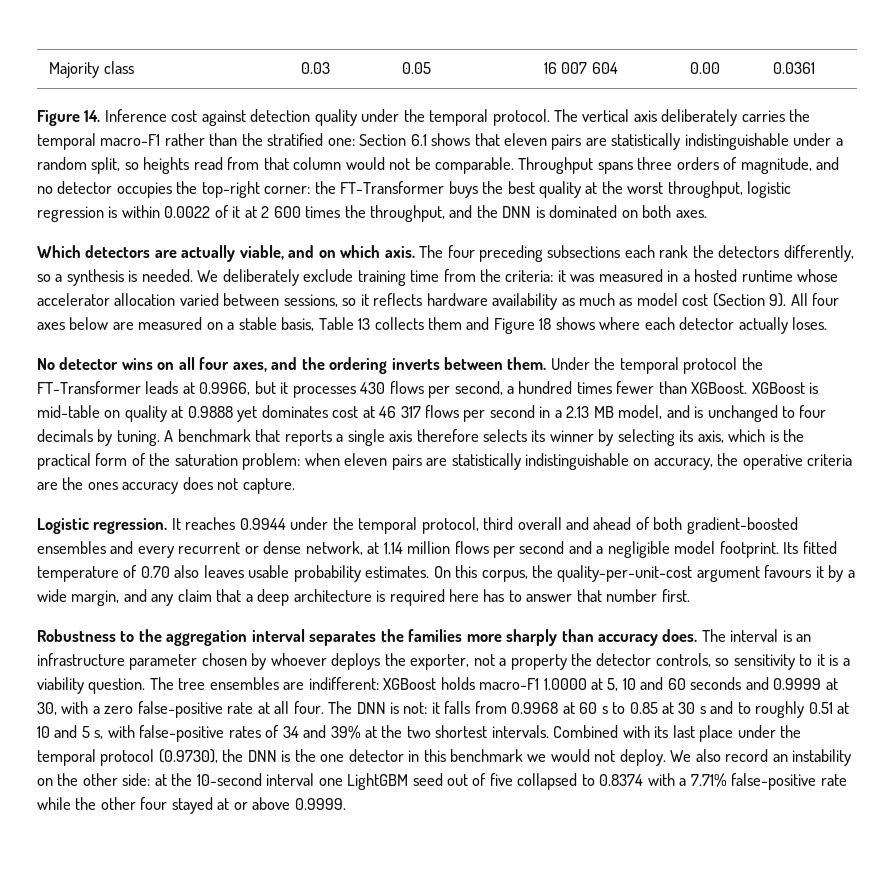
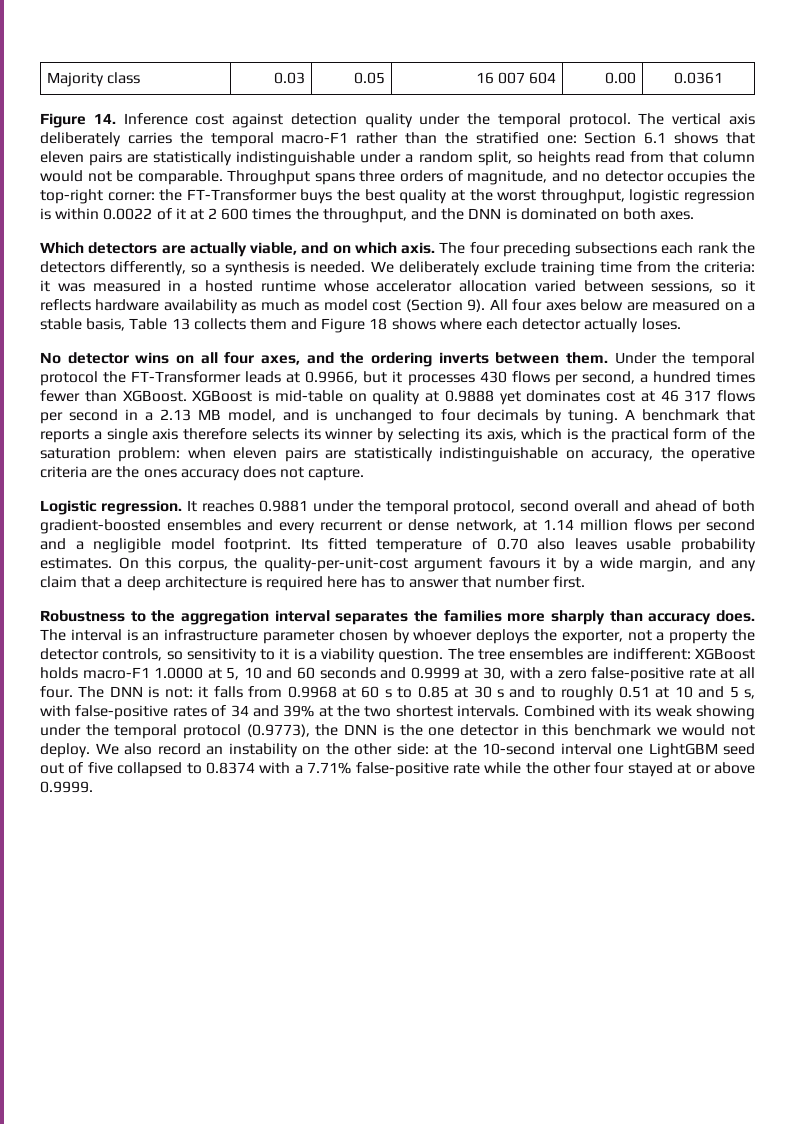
- It reaches 0.9944 under the temporal protocol, third overall and ahead of both gradient-boosted ensembles and every recurrent or dense network, at 1.14 million flows per second and a negligible model footprint.
+ It reaches 0.9881 under the temporal protocol, second overall and ahead of both gradient-boosted ensembles and every recurrent or dense network, at 1.14 million flows per second and a negligible model footprint.
- Combined with its last place under the temporal protocol (0.9730), the DNN is the one detector in this benchmark we would not deploy.
+ Combined with its weak showing under the temporal protocol (0.9773), the DNN is the one detector in this benchmark we would not deploy.

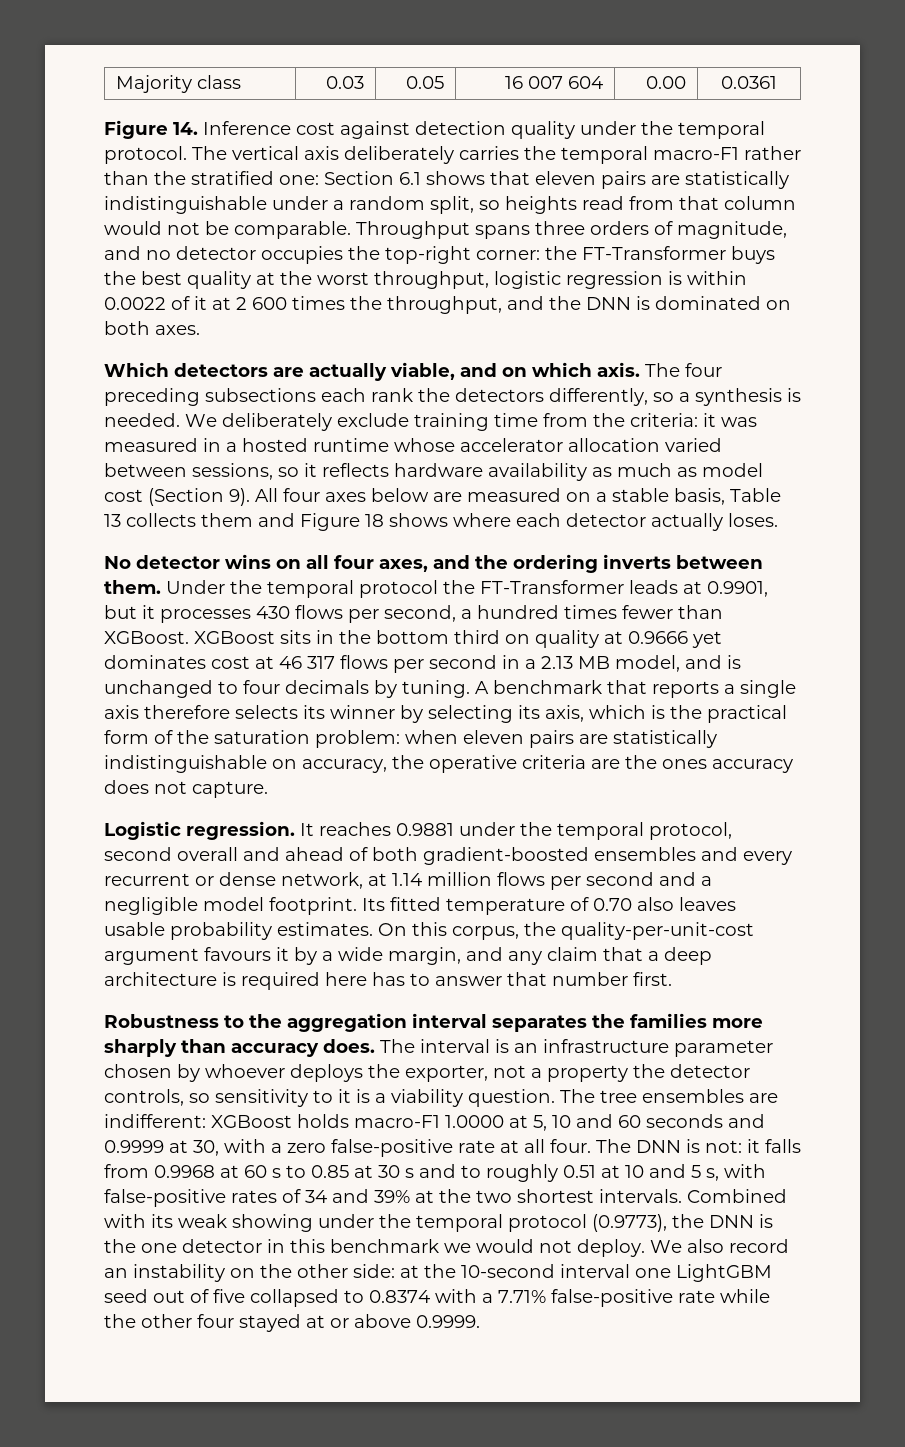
- Under the temporal protocol the FT-Transformer leads at 0.9966, but it processes 430 flows per second, a hundred times fewer than XGBoost.
+ Under the temporal protocol the FT-Transformer leads at 0.9901, but it processes 430 flows per second, a hundred times fewer than XGBoost.
- XGBoost is mid-table on quality at 0.9888 yet dominates cost at 46 317 flows per second in a 2.13 MB model, and is unchanged to four decimals by tuning.
+ XGBoost sits in the bottom third on quality at 0.9666 yet dominates cost at 46 317 flows per second in a 2.13 MB model, and is unchanged to four decimals by tuning.

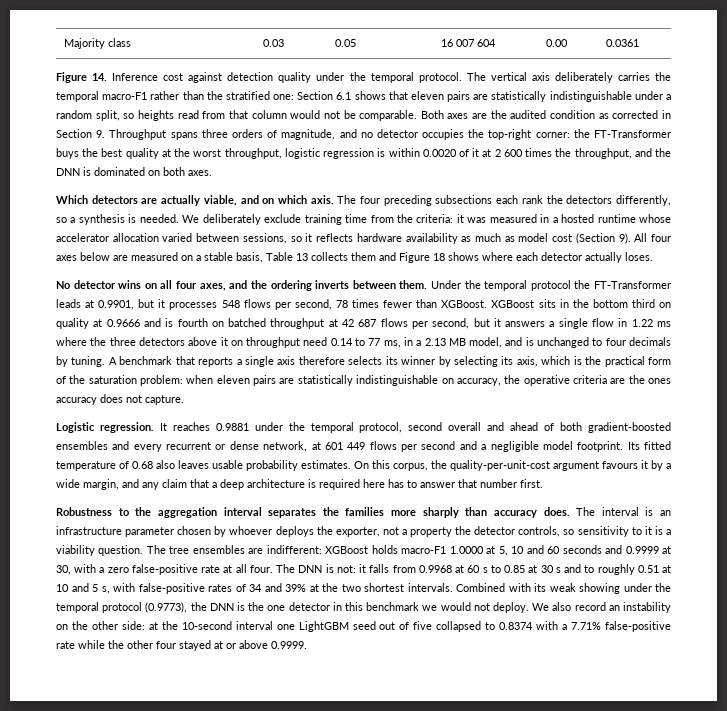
- Throughput spans three orders of magnitude, and no detector occupies the top-right corner: the FT-Transformer buys the best quality at the worst throughput, logistic regression is within 0.0022 of it at 2 600 times the throughput, and the DNN is dominated on both axes.
+ Both axes are the audited condition as corrected in Section 9. Throughput spans three orders of magnitude, and no detector occupies the top-right corner: the FT-Transformer buys the best quality at the worst throughput, logistic regression is within 0.0020 of it at 2 600 times the throughput, and the DNN is dominated on both axes.
- Under the temporal protocol the FT-Transformer leads at 0.9901, but it processes 430 flows per second, a hundred times fewer than XGBoost.
+ Under the temporal protocol the FT-Transformer leads at 0.9901, but it processes 548 flows per second, 78 times fewer than XGBoost.
- XGBoost sits in the bottom third on quality at 0.9666 yet dominates cost at 46 317 flows per second in a 2.13 MB model, and is unchanged to four decimals by tuning.
+ XGBoost sits in the bottom third on quality at 0.9666 and is fourth on batched throughput at 42 687 flows per second, but it answers a single flow in 1.22 ms where the three detectors above it on throughput need 0.14 to 77 ms, in a 2.13 MB model, and is unchanged to four decimals by tuning.
- It reaches 0.9881 under the temporal protocol, second overall and ahead of both gradient-boosted ensembles and every recurrent or dense network, at 1.14 million flows per second and a negligible model footprint.
+ It reaches 0.9881 under the temporal protocol, second overall and ahead of both gradient-boosted ensembles and every recurrent or dense network, at 601 449 flows per second and a negligible model footprint.
- Its fitted temperature of 0.70 also leaves usable probability estimates.
+ Its fitted temperature of 0.68 also leaves usable probability estimates.

